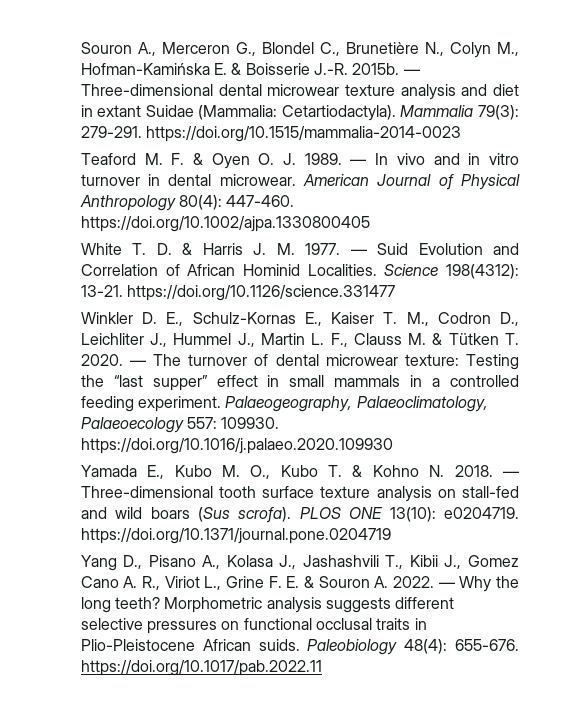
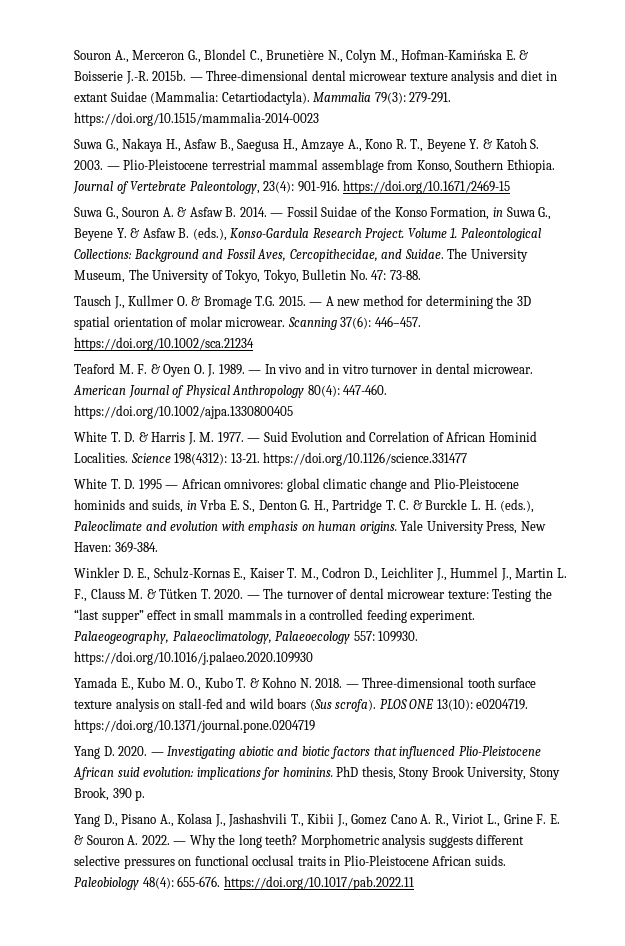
+ Suwa G., Nakaya H., Asfaw B., Saegusa H., Amzaye A., Kono R. T., Beyene Y. & Katoh S. 2003. — Plio-Pleistocene terrestrial mammal assemblage from Konso, Southern Ethiopia. Journal of Vertebrate Paleontology, 23(4): 901-916. https://doi.org/10.1671/2469-15
+ Suwa G., Souron A. & Asfaw B. 2014. — Fossil Suidae of the Konso Formation, in Suwa G., Beyene Y. & Asfaw B. (eds.), Konso-Gardula Research Project. Volume 1. Paleontological Collections: Background and Fossil Aves, Cercopithecidae, and Suidae. The University Museum, The University of Tokyo, Tokyo, Bulletin No. 47: 73-88.
+ Tausch J., Kullmer O. & Bromage T.G. 2015. — A new method for determining the 3D spatial orientation of molar microwear. Scanning 37(6): 446–457. https://doi.org/10.1002/sca.21234
+ White T. D. 1995 — African omnivores: global climatic change and Plio-Pleistocene hominids and suids, in Vrba E. S., Denton G. H., Partridge T. C. & Burckle L. H. (eds.), Paleoclimate and evolution with emphasis on human origins. Yale University Press, New Haven: 369-384.
+ Yang D. 2020. — Investigating abiotic and biotic factors that influenced Plio-Pleistocene African suid evolution: implications for hominins. PhD thesis, Stony Brook University, Stony Brook, 390 p.

